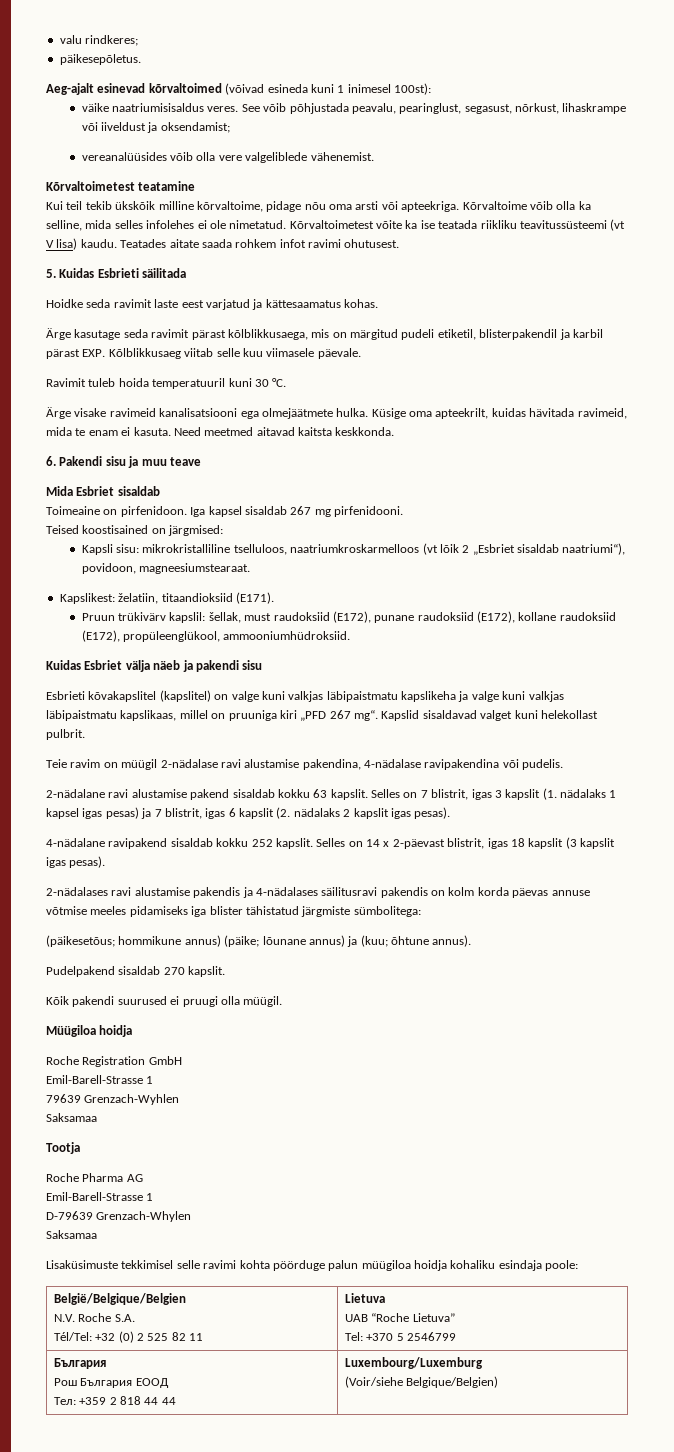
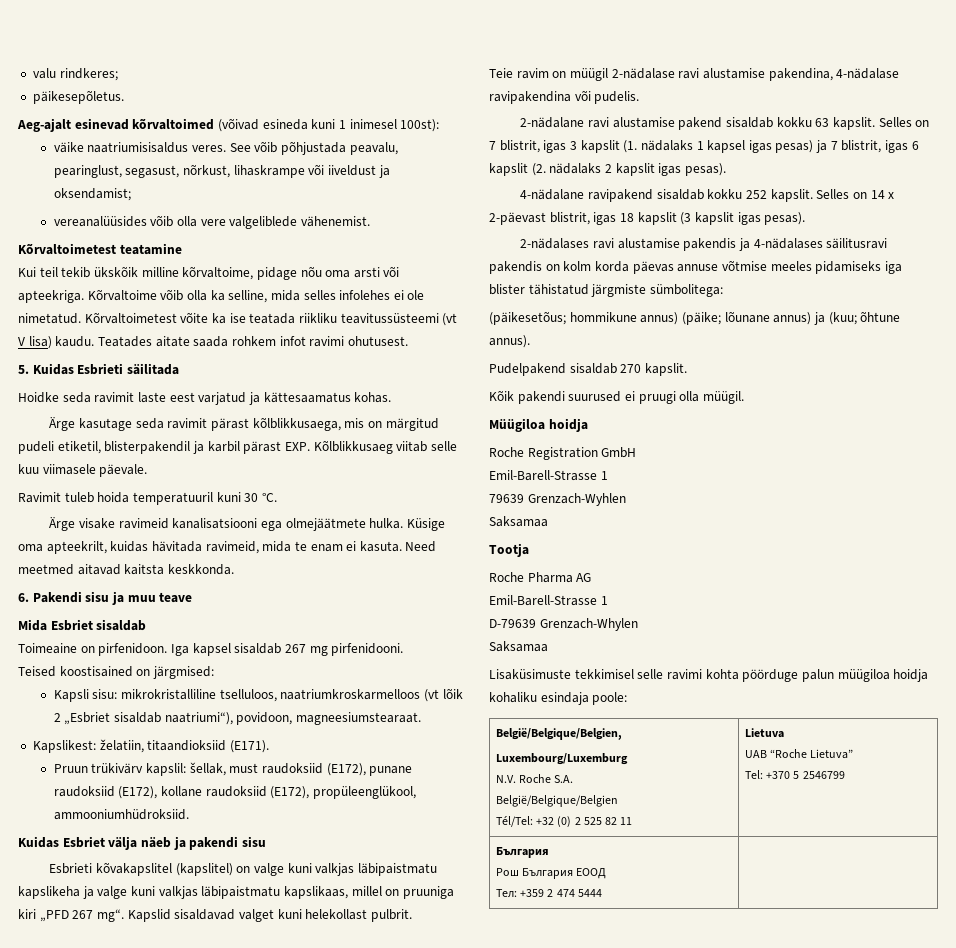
+ België/Belgique/Belgien,
+ Luxembourg/Luxemburg
+ N.V. Roche S.A.
  België/Belgique/Belgien
- N.V. Roche S.A.
  Tél/Tel: +32 (0) 2 525 82 11 | Lietuva
  UAB “Roche Lietuva”
  Tel: +370 5 2546799
  България
  Рош България ЕООД
- Тел: +359 2 818 44 44 | Luxembourg/Luxemburg
- (Voir/siehe Belgique/Belgien)
+ Тел: +359 2 474 5444 |

